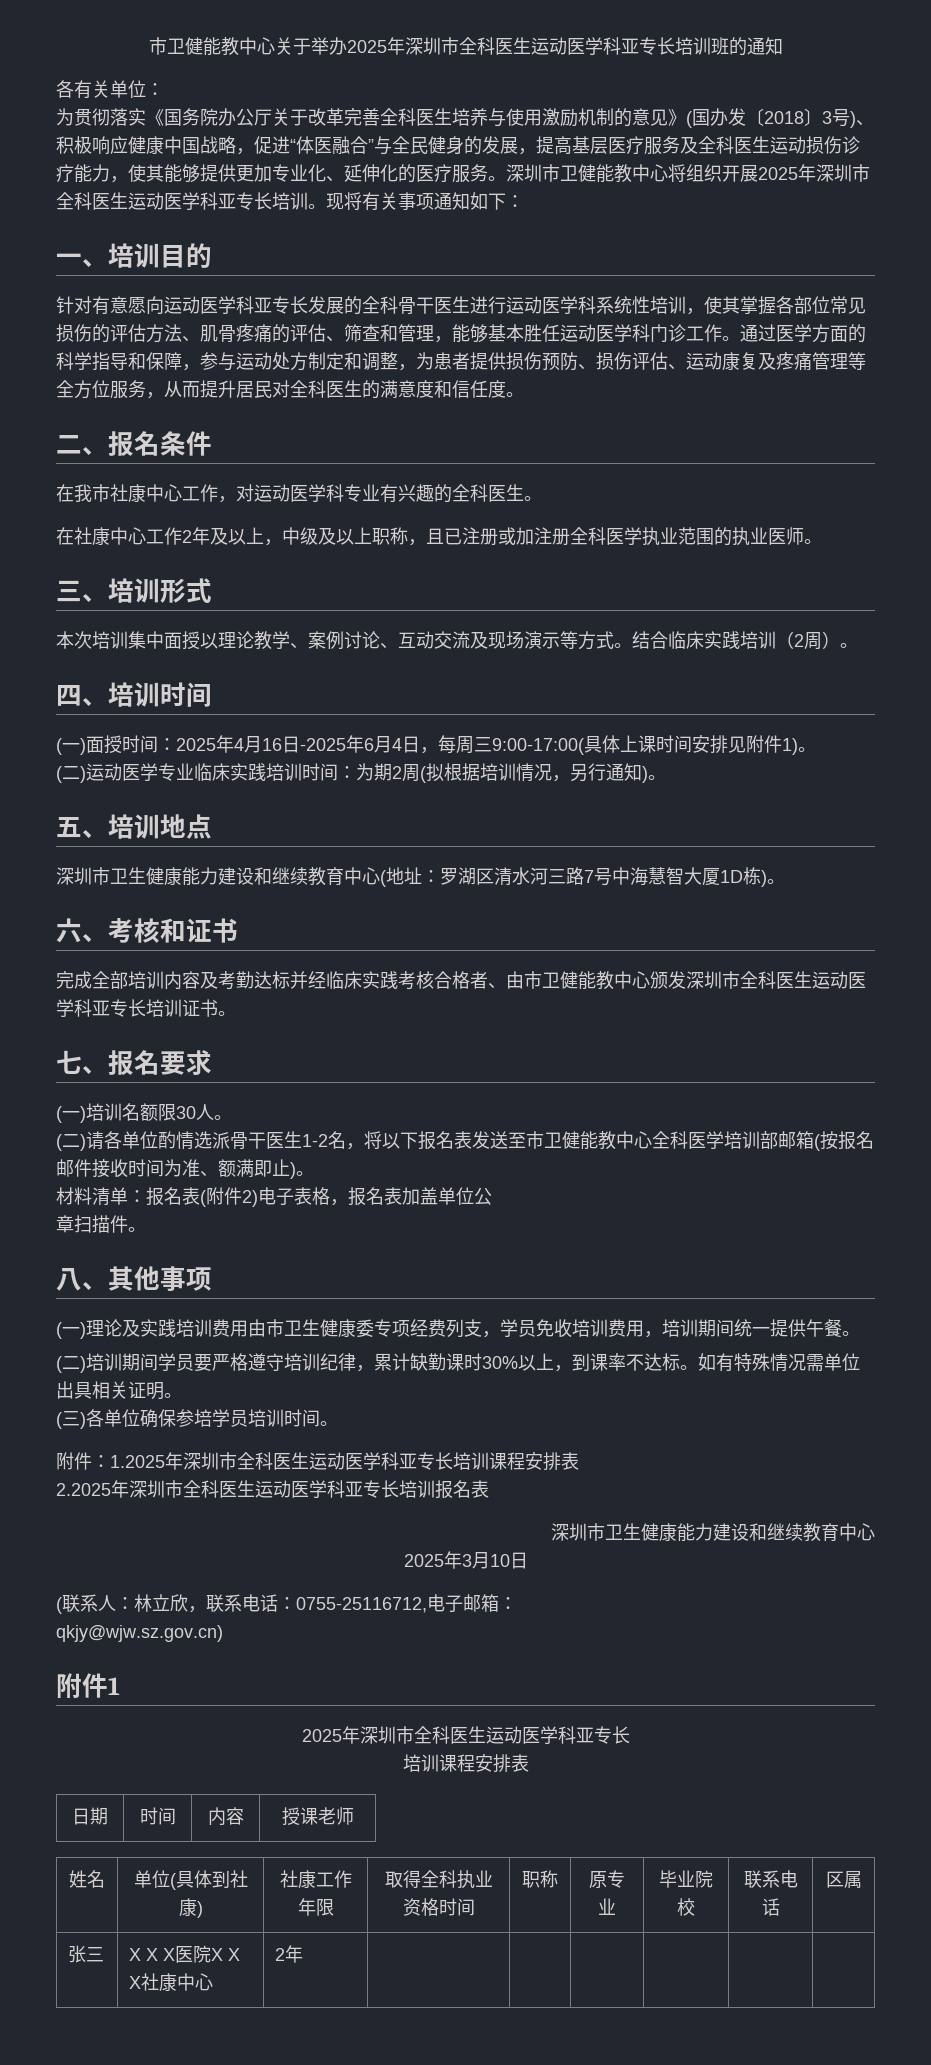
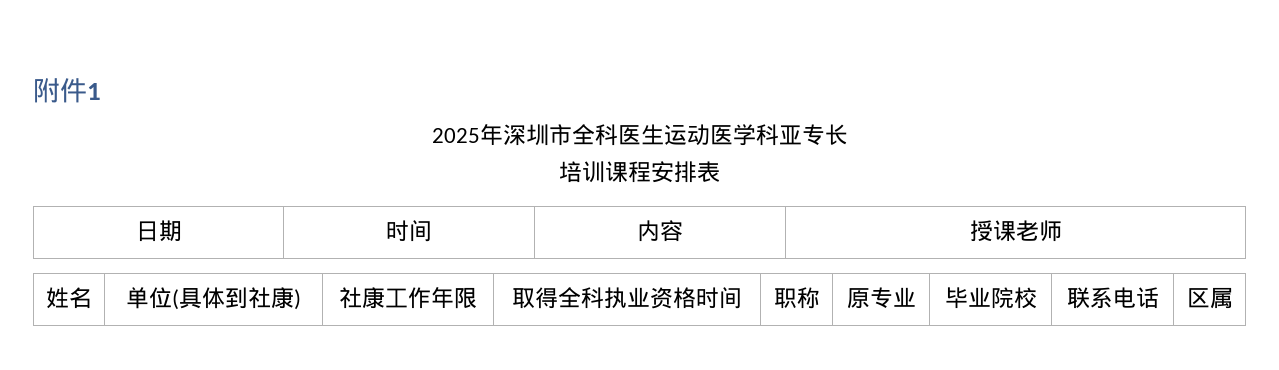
- 市卫健能教中心关于举办2025年深圳市全科医生运动医学科亚专长培训班的通知
- 各有关单位：
- 为贯彻落实《国务院办公厅关于改革完善全科医生培养与使用激励机制的意见》(国办发〔2018〕3号)、积极响应健康中国战略，促进“体医融合”与全民健身的发展，提高基层医疗服务及全科医生运动损伤诊疗能力，使其能够提供更加专业化、延伸化的医疗服务。深圳市卫健能教中心将组织开展2025年深圳市全科医生运动医学科亚专长培训。现将有关事项通知如下：
- 一、培训目的
- 针对有意愿向运动医学科亚专长发展的全科骨干医生进行运动医学科系统性培训，使其掌握各部位常见损伤的评估方法、肌骨疼痛的评估、筛查和管理，能够基本胜任运动医学科门诊工作。通过医学方面的科学指导和保障，参与运动处方制定和调整，为患者提供损伤预防、损伤评估、运动康复及疼痛管理等全方位服务，从而提升居民对全科医生的满意度和信任度。
- 二、报名条件
- 在我市社康中心工作，对运动医学科专业有兴趣的全科医生。
- 在社康中心工作2年及以上，中级及以上职称，且已注册或加注册全科医学执业范围的执业医师。
- 三、培训形式
- 本次培训集中面授以理论教学、案例讨论、互动交流及现场演示等方式。结合临床实践培训（2周）。
- 四、培训时间
- (一)面授时间：2025年4月16日-2025年6月4日，每周三9:00-17:00(具体上课时间安排见附件1)。
- (二)运动医学专业临床实践培训时间：为期2周(拟根据培训情况，另行通知)。
- 五、培训地点
- 深圳市卫生健康能力建设和继续教育中心(地址：罗湖区清水河三路7号中海慧智大厦1D栋)。
- 六、考核和证书
- 完成全部培训内容及考勤达标并经临床实践考核合格者、由市卫健能教中心颁发深圳市全科医生运动医学科亚专长培训证书。
- 七、报名要求
- (一)培训名额限30人。
- (二)请各单位酌情选派骨干医生1-2名，将以下报名表发送至市卫健能教中心全科医学培训部邮箱(按报名邮件接收时间为准、额满即止)。
- 材料清单：报名表(附件2)电子表格，报名表加盖单位公
- 章扫描件。
- 八、其他事项
- (一)理论及实践培训费用由市卫生健康委专项经费列支，学员免收培训费用，培训期间统一提供午餐。
- (二)培训期间学员要严格遵守培训纪律，累计缺勤课时30%以上，到课率不达标。如有特殊情况需单位出具相关证明。
- (三)各单位确保参培学员培训时间。
- 附件：1.2025年深圳市全科医生运动医学科亚专长培训课程安排表
- 2.2025年深圳市全科医生运动医学科亚专长培训报名表
- 深圳市卫生健康能力建设和继续教育中心
- 2025年3月10日
- (联系人：林立欣，联系电话：0755-25116712,电子邮箱：
- qkjy@wjw.sz.gov.cn)
- 张三 | X X X医院X X X社康中心 | 2年 | | | | | |

